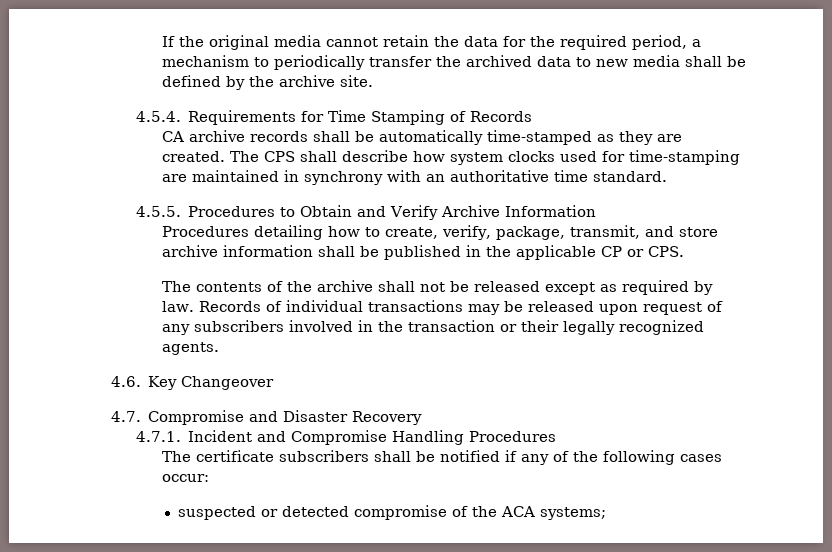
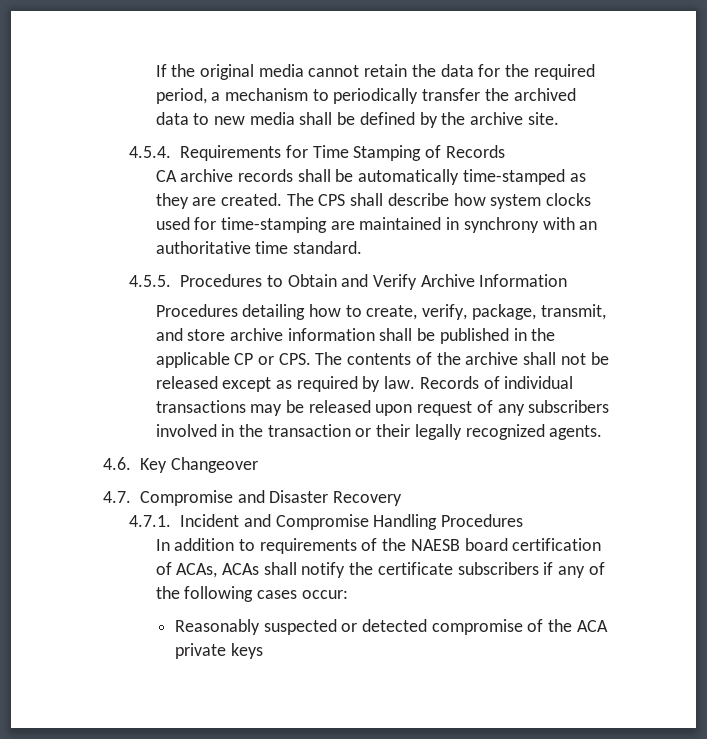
- Procedures detailing how to create, verify, package, transmit, and store archive information shall be published in the applicable CP or CPS.
- The contents of the archive shall not be released except as required by law.
+ Procedures detailing how to create, verify, package, transmit, and store archive information shall be published in the applicable CP or CPS. The contents of the archive shall not be released except as required by law.
- The certificate subscribers shall be notified if any of the following cases occur:
+ In addition to requirements of the NAESB board certification of ACAs, ACAs shall notify the certificate subscribers if any of the following cases occur:
- suspected or detected compromise of the ACA systems;
+ Reasonably suspected or detected compromise of the ACA private keys

